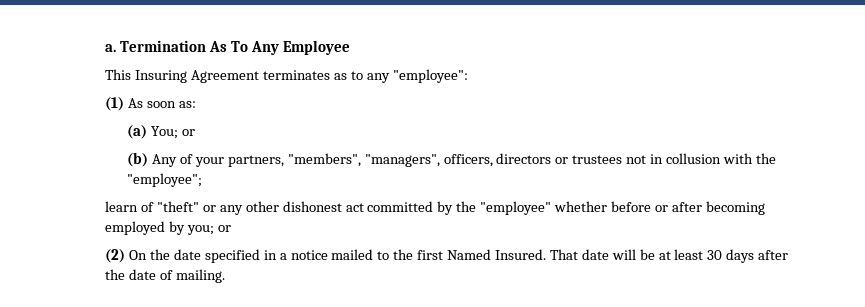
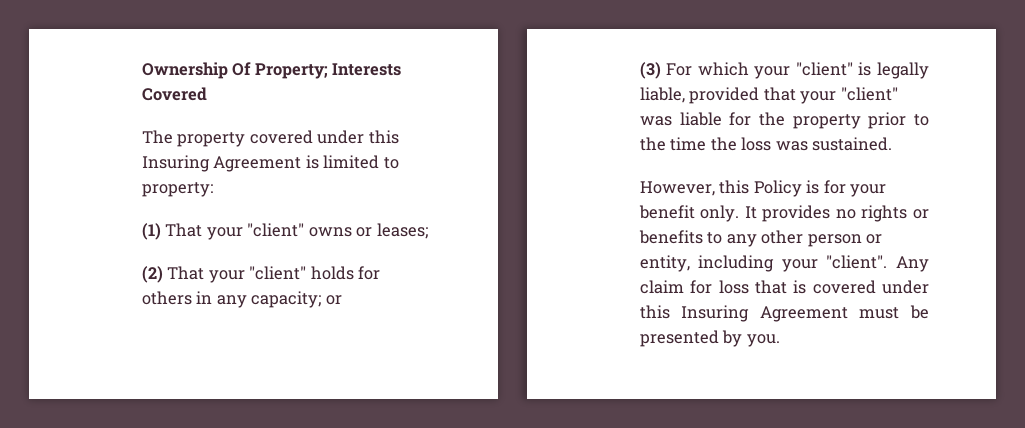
- a. Termination As To Any Employee
- This Insuring Agreement terminates as to any "employee":
- (1) As soon as:
- (a) You; or
- (b) Any of your partners, "members", "managers", officers, directors or trustees not in collusion with the "employee";
- learn of "theft" or any other dishonest act committed by the "employee" whether before or after becoming employed by you; or
- (2) On the date specified in a notice mailed to the first Named Insured. That date will be at least 30 days after the date of mailing.
+ Ownership Of Property; Interests Covered
+ The property covered under this Insuring Agreement is limited to property:
+ (1) That your "client" owns or leases;
+ (2) That your "client" holds for others in any capacity; or
+ (3) For which your "client" is legally liable, provided that your "client" was liable for the property prior to the time the loss was sustained.
+ However, this Policy is for your benefit only. It provides no rights or benefits to any other person or entity, including your "client". Any claim for loss that is covered under this Insuring Agreement must be presented by you.

